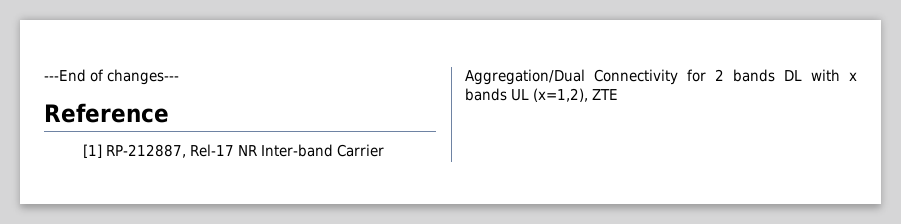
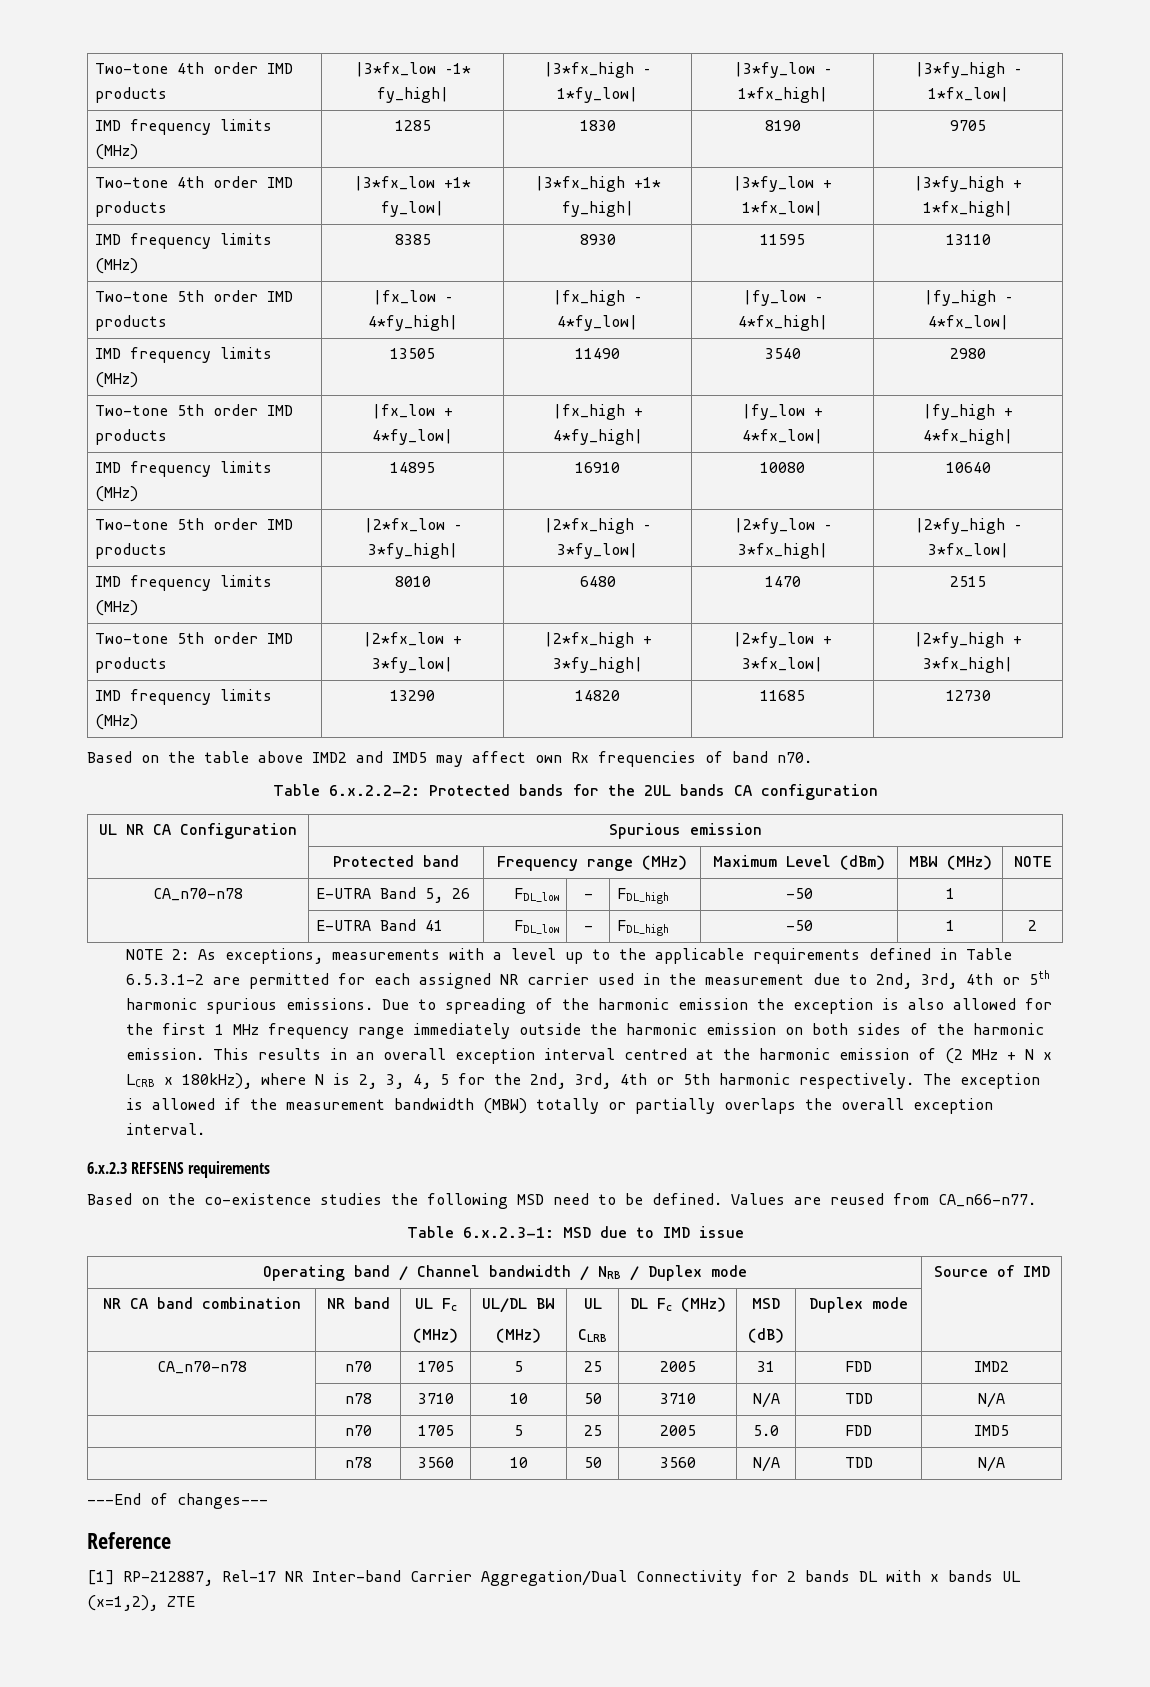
+ Two-tone 4th order IMD products | |3*fx_low –1* fy_high| | |3*fx_high – 1*fy_low| | |3*fy_low – 1*fx_high| | |3*fy_high – 1*fx_low|
+ IMD frequency limits (MHz) | 1285 | 1830 | 8190 | 9705
+ Two-tone 4th order IMD products | |3*fx_low +1* fy_low| | |3*fx_high +1* fy_high| | |3*fy_low + 1*fx_low| | |3*fy_high + 1*fx_high|
+ IMD frequency limits (MHz) | 8385 | 8930 | 11595 | 13110
+ Two-tone 5th order IMD products | |fx_low – 4*fy_high| | |fx_high – 4*fy_low| | |fy_low – 4*fx_high| | |fy_high – 4*fx_low|
+ IMD frequency limits (MHz) | 13505 | 11490 | 3540 | 2980
+ Two-tone 5th order IMD products | |fx_low + 4*fy_low| | |fx_high + 4*fy_high| | |fy_low + 4*fx_low| | |fy_high + 4*fx_high|
+ IMD frequency limits (MHz) | 14895 | 16910 | 10080 | 10640
+ Two-tone 5th order IMD products | |2*fx_low – 3*fy_high| | |2*fx_high – 3*fy_low| | |2*fy_low – 3*fx_high| | |2*fy_high – 3*fx_low|
+ IMD frequency limits (MHz) | 8010 | 6480 | 1470 | 2515
+ Two-tone 5th order IMD products | |2*fx_low + 3*fy_low| | |2*fx_high + 3*fy_high| | |2*fy_low + 3*fx_low| | |2*fy_high + 3*fx_high|
+ IMD frequency limits (MHz) | 13290 | 14820 | 11685 | 12730
+ Based on the table above IMD2 and IMD5 may affect own Rx frequencies of band n70.
+ Table 6.x.2.2-2: Protected bands for the 2UL bands CA configuration
+ UL NR CA Configuration | Spurious emission
+ | Protected band | Frequency range (MHz) | Maximum Level (dBm) | MBW (MHz) | NOTE
+ CA_n70-n78 | E-UTRA Band 5, 26 | FDL_low | - | FDL_high | -50 | 1 |
+ | E-UTRA Band 41 | FDL_low | - | FDL_high | -50 | 1 | 2
+ NOTE 2: As exceptions, measurements with a level up to the applicable requirements defined in Table 6.5.3.1-2 are permitted for each assigned NR carrier used in the measurement due to 2nd, 3rd, 4th or 5th harmonic spurious emissions. Due to spreading of the harmonic emission the exception is also allowed for the first 1 MHz frequency range immediately outside the harmonic emission on both sides of the harmonic emission. This results in an overall exception interval centred at the harmonic emission of (2 MHz + N x LCRB x 180kHz), where N is 2, 3, 4, 5 for the 2nd, 3rd, 4th or 5th harmonic respectively. The exception is allowed if the measurement bandwidth (MBW) totally or partially overlaps the overall exception interval.
+ 6.x.2.3 REFSENS requirements
+ Based on the co-existence studies the following MSD need to be defined. Values are reused from CA_n66-n77.
+ Table 6.x.2.3-1: MSD due to IMD issue
+ Operating band / Channel bandwidth / NRB / Duplex mode | Source of IMD
+ NR CA band combination | NR band | UL Fc
+ (MHz) | UL/DL BW
+ (MHz) | UL
+ CLRB | DL Fc (MHz) | MSD
+ (dB) | Duplex mode |
+ CA_n70-n78 | n70 | 1705 | 5 | 25 | 2005 | 31 | FDD | IMD2
+ | n78 | 3710 | 10 | 50 | 3710 | N/A | TDD | N/A
+ | n70 | 1705 | 5 | 25 | 2005 | 5.0 | FDD | IMD5
+ | n78 | 3560 | 10 | 50 | 3560 | N/A | TDD | N/A

